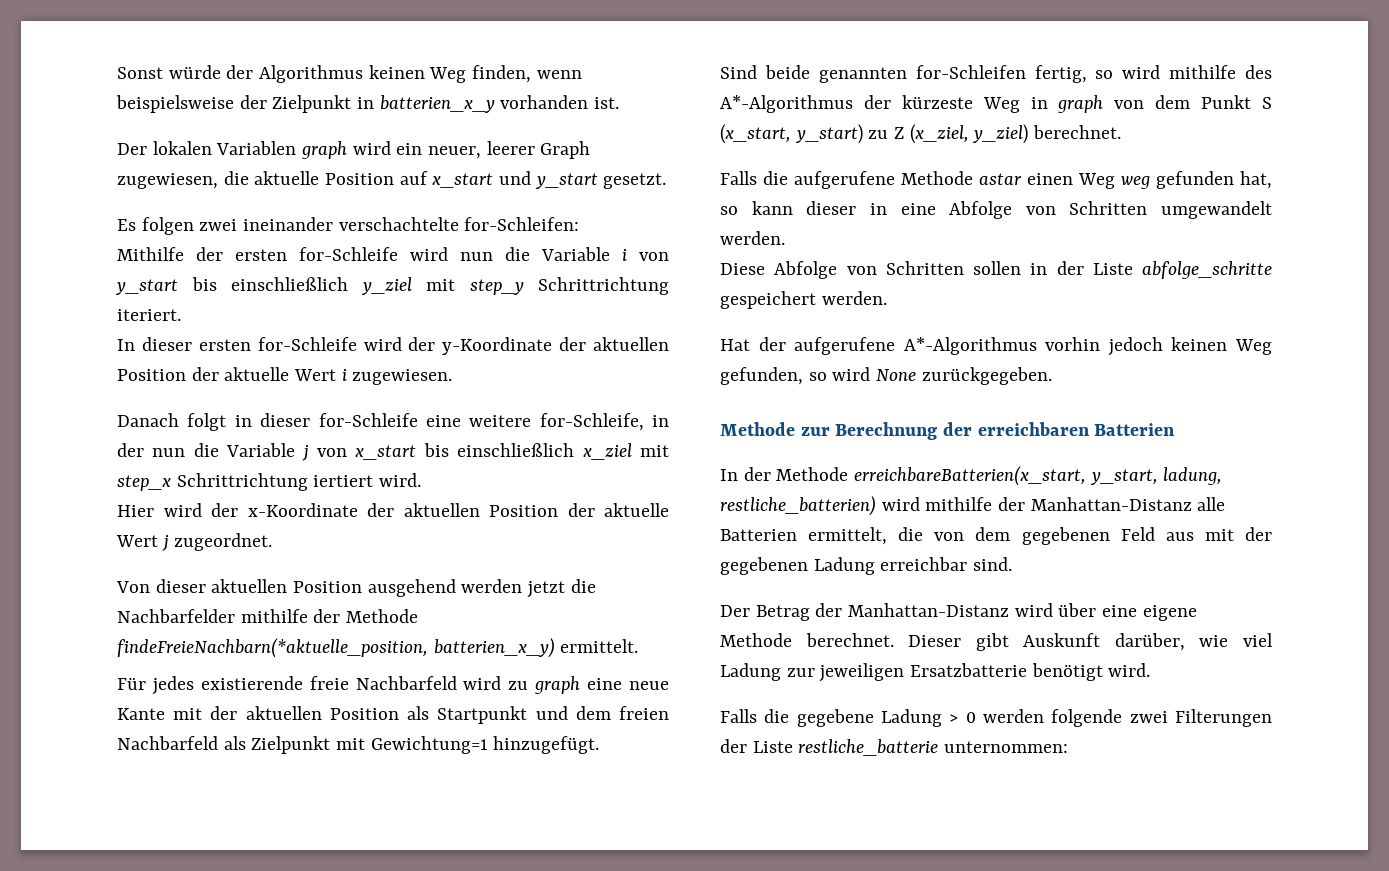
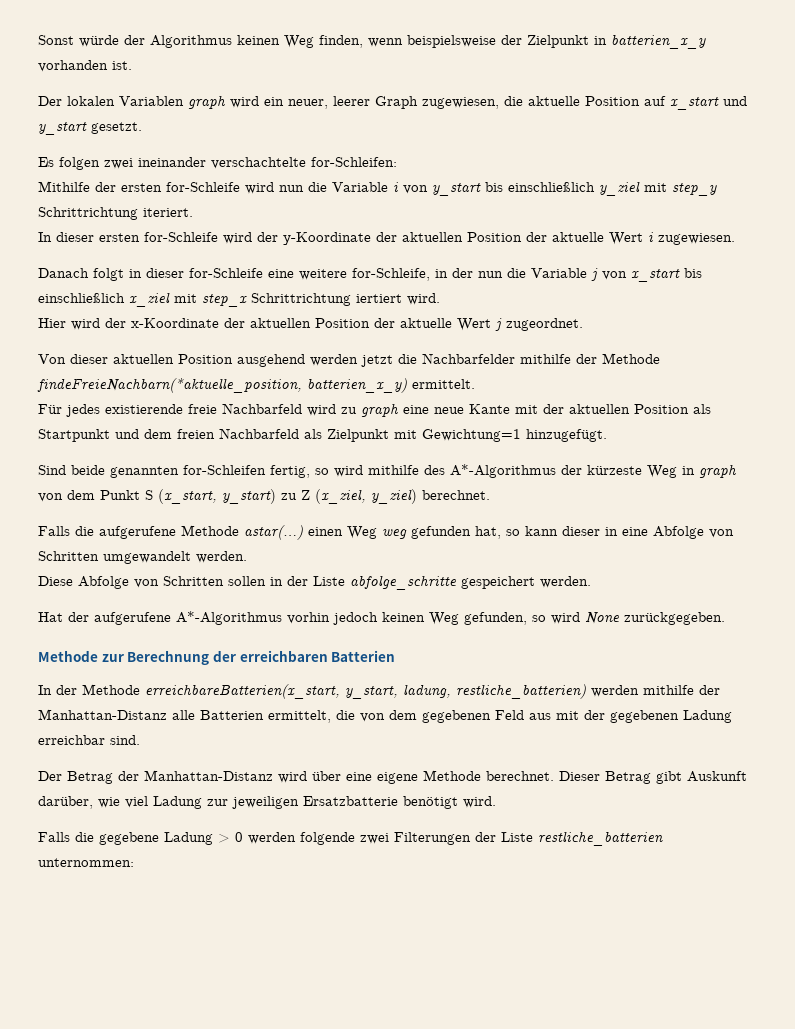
- Falls die aufgerufene Methode astar einen Weg weg gefunden hat, so kann dieser in eine Abfolge von Schritten umgewandelt werden.
+ Falls die aufgerufene Methode astar(…) einen Weg weg gefunden hat, so kann dieser in eine Abfolge von Schritten umgewandelt werden.
- In der Methode erreichbareBatterien(x_start, y_start, ladung, restliche_batterien) wird mithilfe der Manhattan-Distanz alle Batterien ermittelt, die von dem gegebenen Feld aus mit der gegebenen Ladung erreichbar sind.
+ In der Methode erreichbareBatterien(x_start, y_start, ladung, restliche_batterien) werden mithilfe der Manhattan-Distanz alle Batterien ermittelt, die von dem gegebenen Feld aus mit der gegebenen Ladung erreichbar sind.
- Dieser gibt Auskunft darüber, wie viel Ladung zur jeweiligen Ersatzbatterie benötigt wird.
+ Dieser Betrag gibt Auskunft darüber, wie viel Ladung zur jeweiligen Ersatzbatterie benötigt wird.
- Falls die gegebene Ladung > 0 werden folgende zwei Filterungen der Liste restliche_batterie unternommen:
+ Falls die gegebene Ladung > 0 werden folgende zwei Filterungen der Liste restliche_batterien unternommen:

